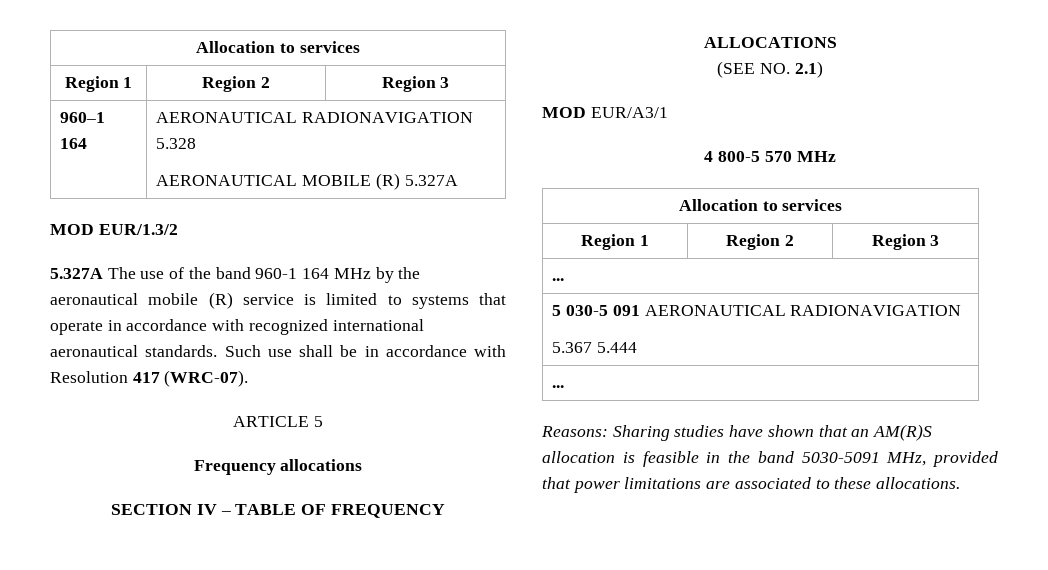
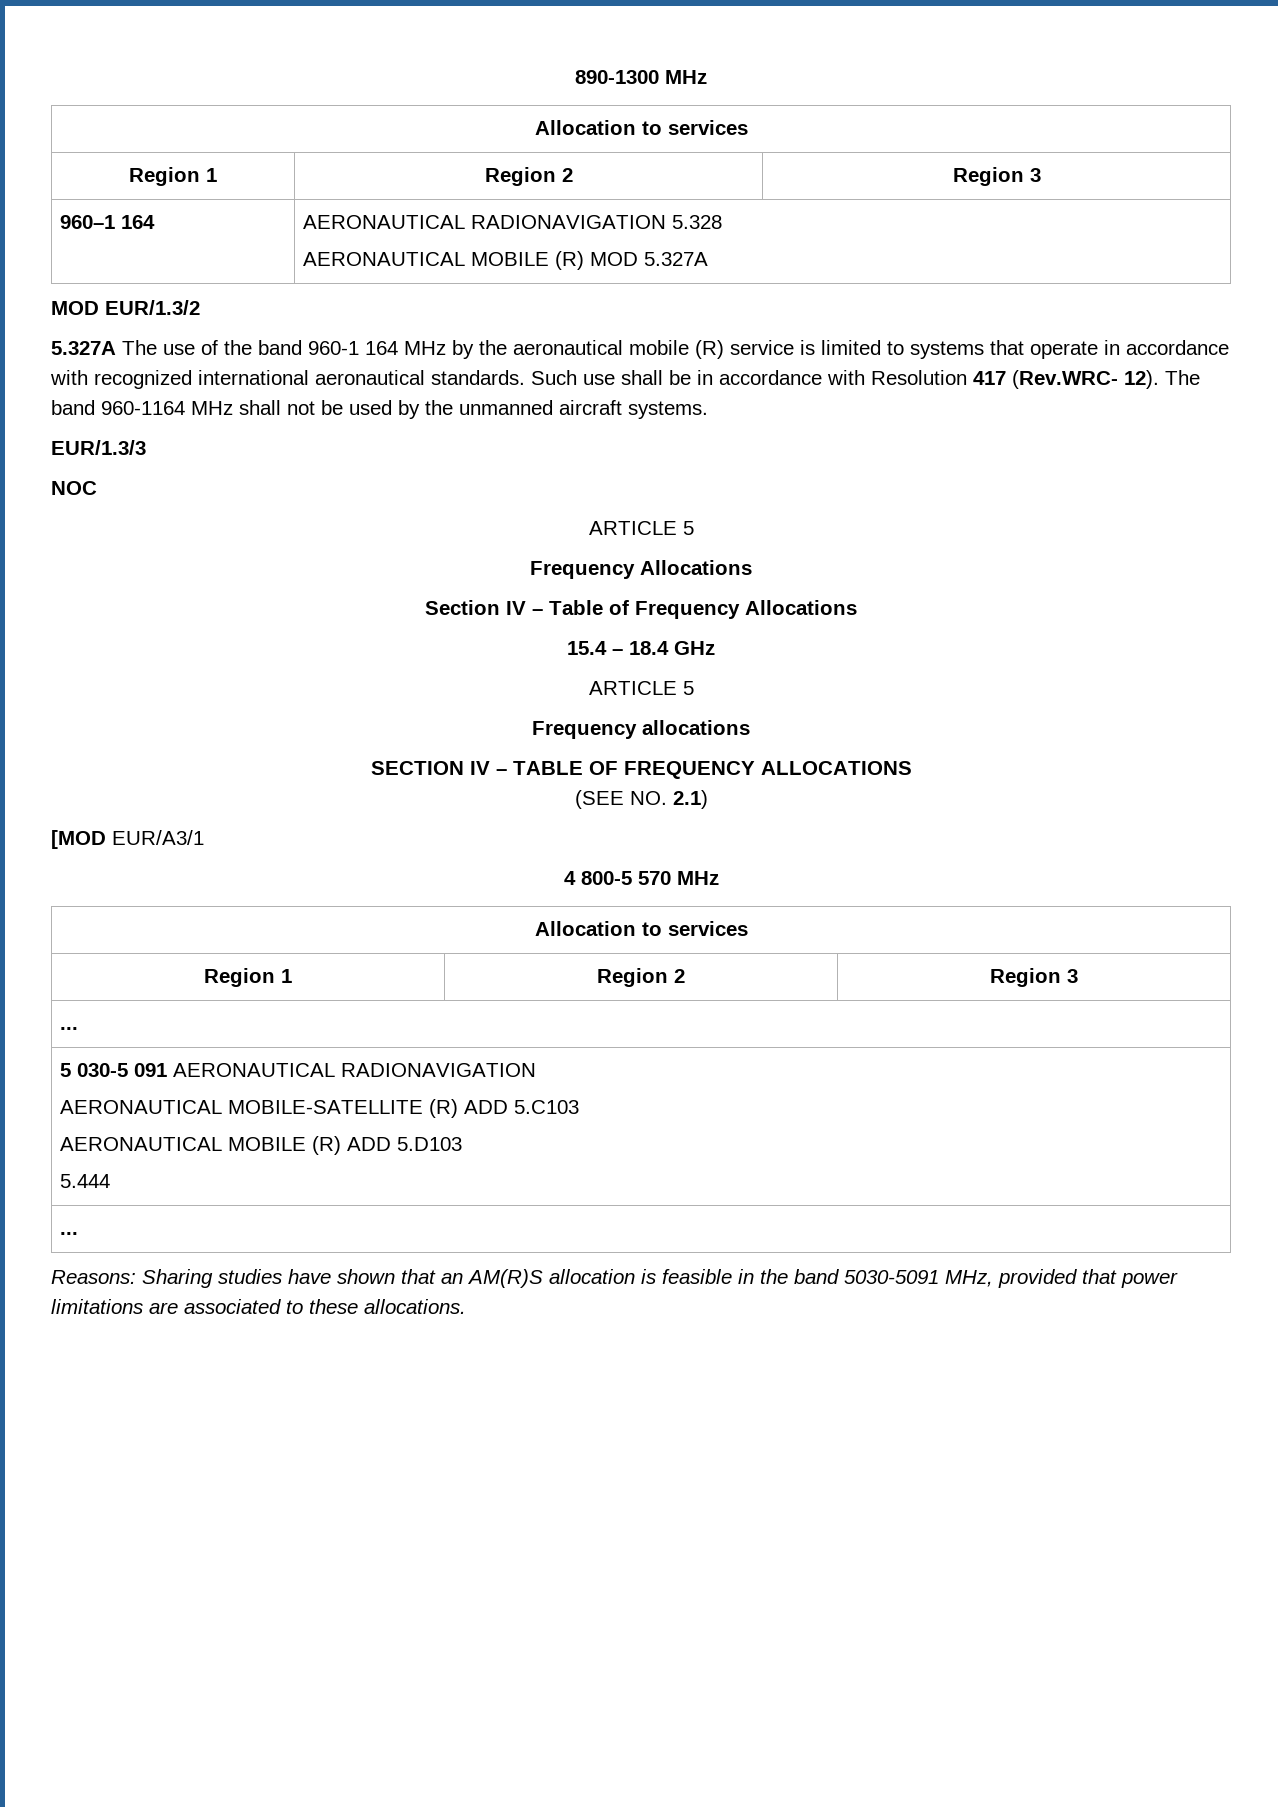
+ 890-1300 MHz
  960–1 164 | AERONAUTICAL RADIONAVIGATION 5.328
- AERONAUTICAL MOBILE (R) 5.327А
+ AERONAUTICAL MOBILE (R) MOD 5.327А
- Such use shall be in accordance with Resolution 417 (WRC-07).
+ Such use shall be in accordance with Resolution 417 (Rev.WRC- 12). The band 960-1164 MHz shall not be used by the unmanned aircraft systems.
+ EUR/1.3/3
+ NOC
+ ARTICLE 5
+ Frequency Allocations
+ Section IV – Table of Frequency Allocations
+ 15.4 – 18.4 GHz
- MOD EUR/A3/1
+ [MOD EUR/A3/1
  5 030-5 091 AERONAUTICAL RADIONAVIGATION
- 5.367 5.444
+ AERONAUTICAL MOBILE-SATELLITE (R) ADD 5.C103
+ AERONAUTICAL MOBILE (R) ADD 5.D103
+ 5.444

